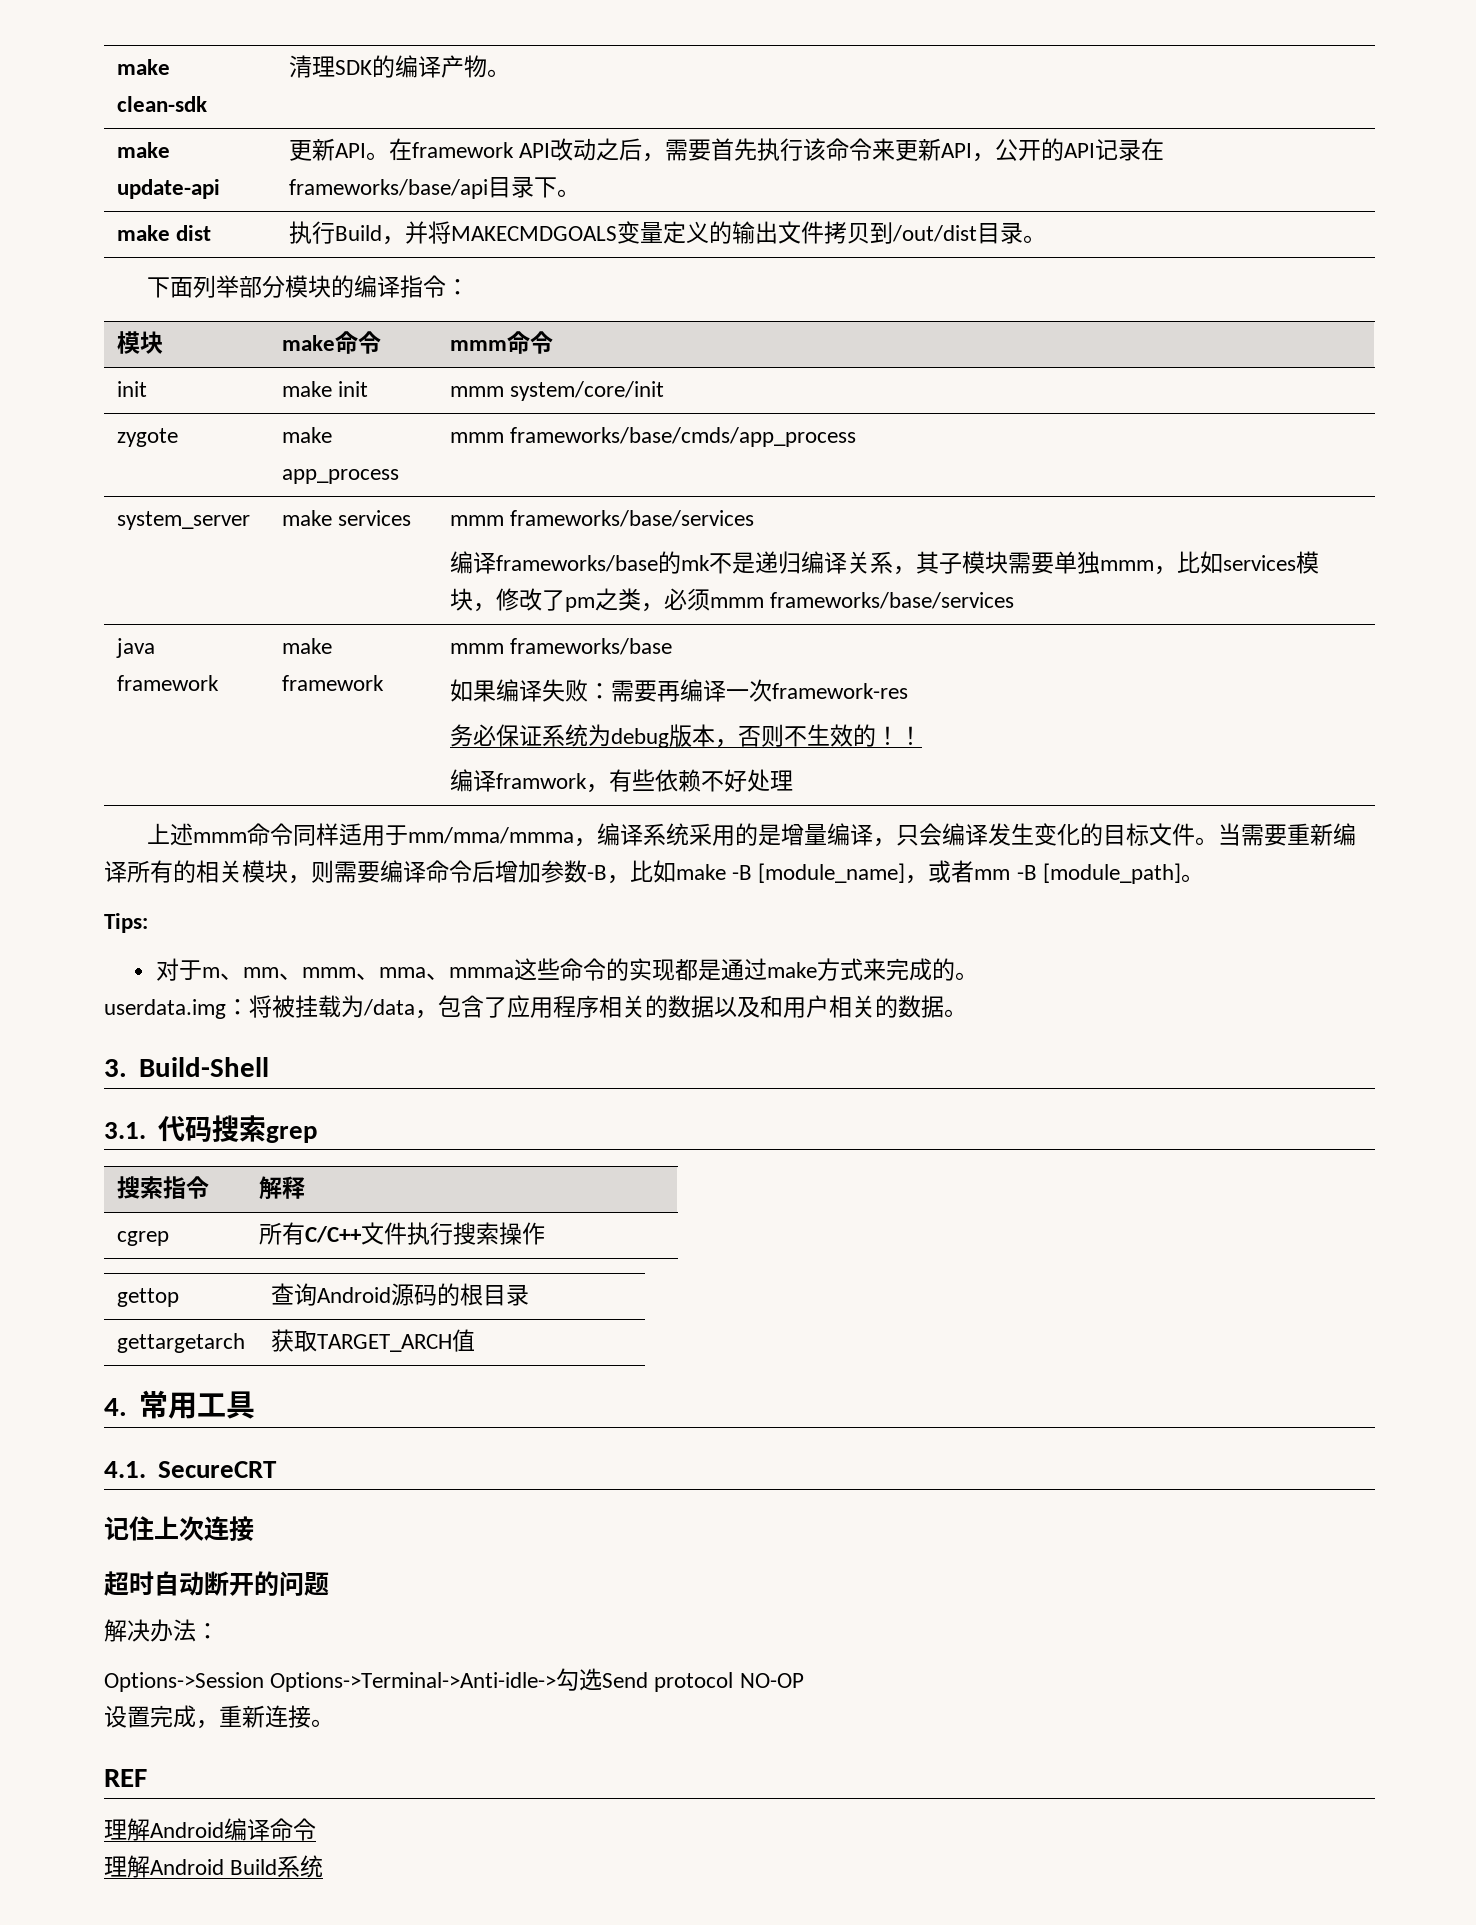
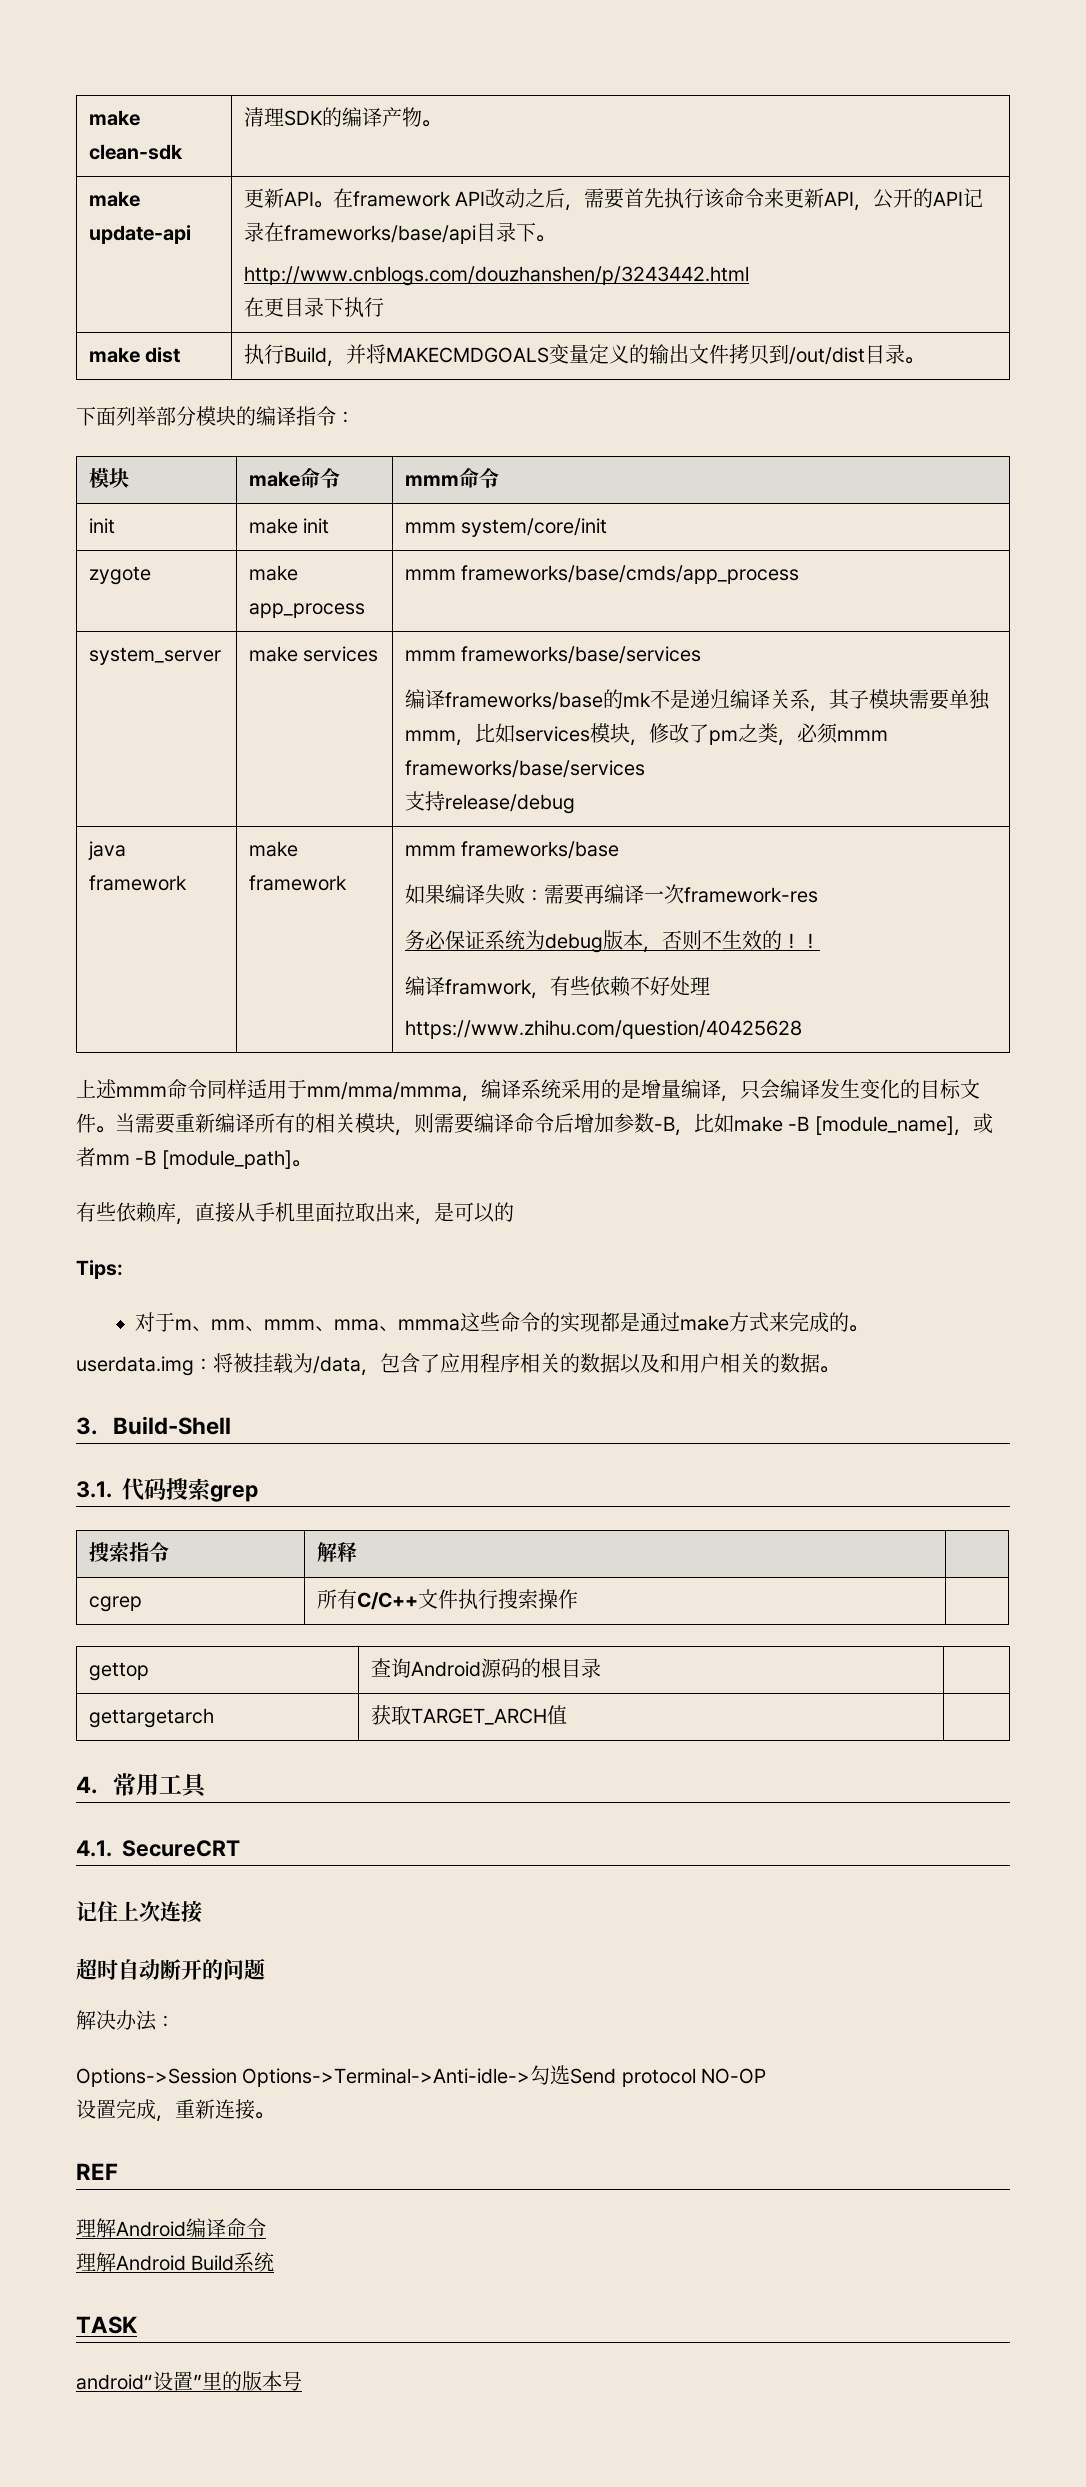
  make update-api | 更新API。在framework API改动之后，需要首先执行该命令来更新API，公开的API记录在frameworks/base/api目录下。
+ http://www.cnblogs.com/douzhanshen/p/3243442.html
+ 在更目录下执行
  system_server | make services | mmm frameworks/base/services
  编译frameworks/base的mk不是递归编译关系，其子模块需要单独mmm，比如services模块，修改了pm之类，必须mmm frameworks/base/services
+ 支持release/debug
  java framework | make framework | mmm frameworks/base
  如果编译失败：需要再编译一次framework-res
  务必保证系统为debug版本，否则不生效的！！
  编译framwork，有些依赖不好处理
+ https://www.zhihu.com/question/40425628
+ 有些依赖库，直接从手机里面拉取出来，是可以的
+ TASK
+ android“设置”里的版本号

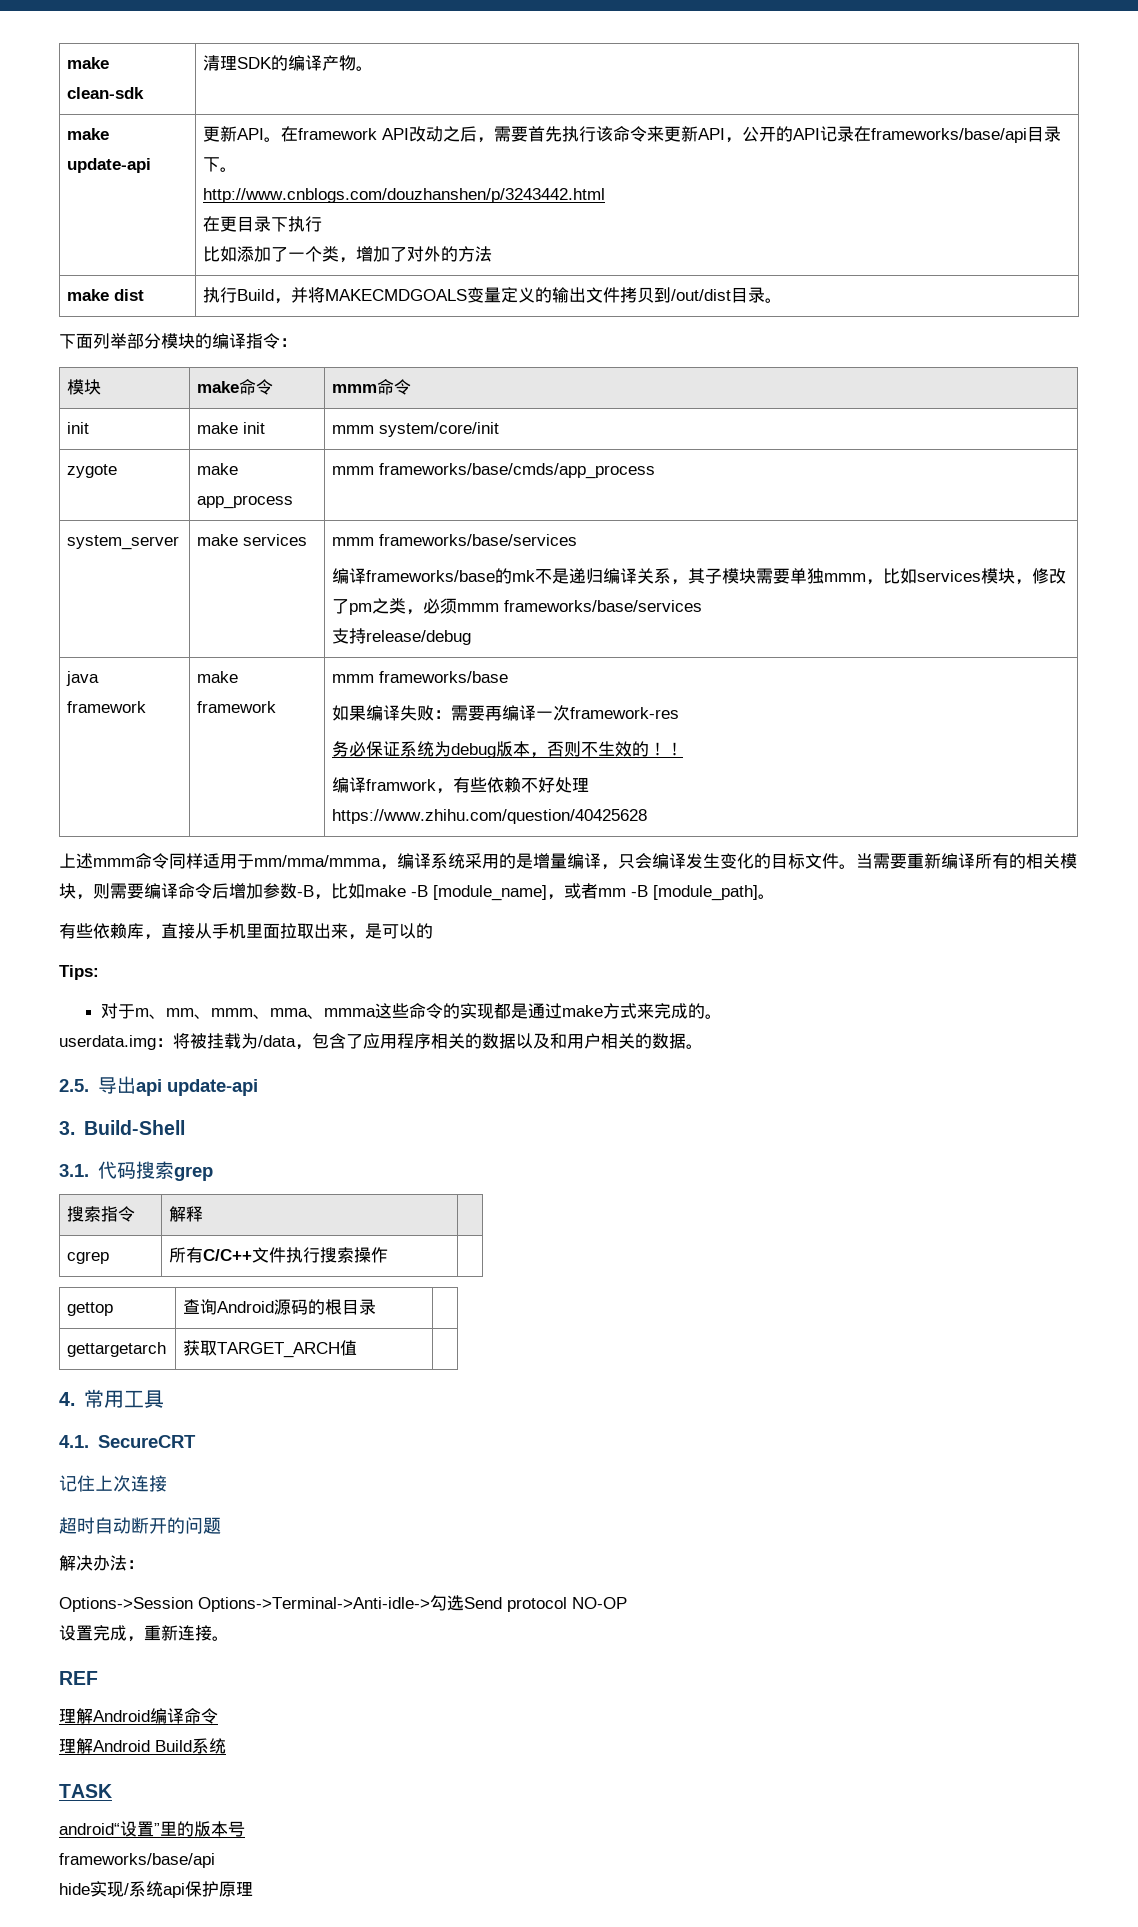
  make update-api | 更新API。在framework API改动之后，需要首先执行该命令来更新API，公开的API记录在frameworks/base/api目录下。
  http://www.cnblogs.com/douzhanshen/p/3243442.html
  在更目录下执行
+ 比如添加了一个类，增加了对外的方法
+ 2.5.导出api update-api
  android“设置”里的版本号
+ frameworks/base/api
+ hide实现/系统api保护原理

